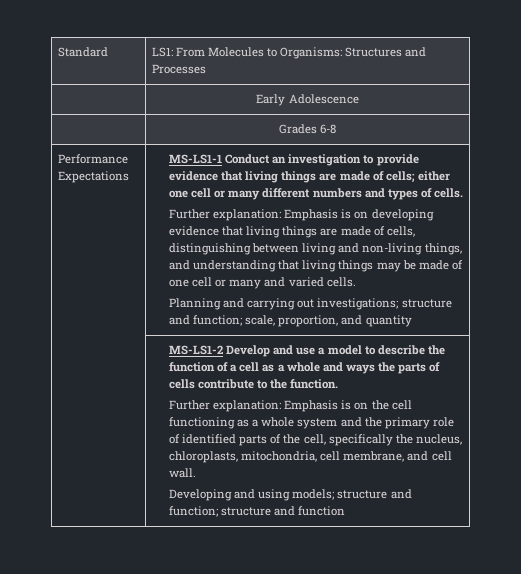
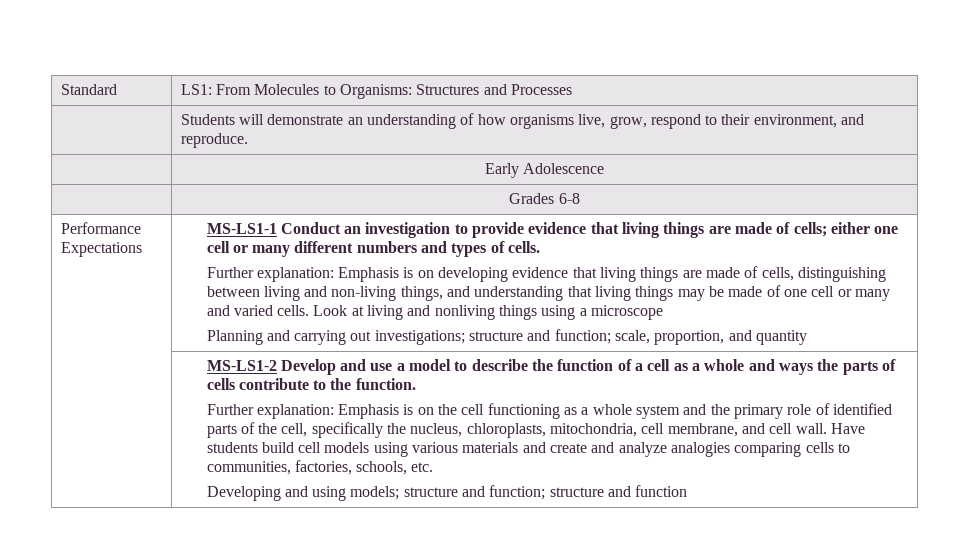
+ | Students will demonstrate an understanding of how organisms live, grow, respond to their environment, and reproduce.
+ Look at living and nonliving things using a microscope
+ Have students build cell models using various materials and create and analyze analogies comparing cells to communities, factories, schools, etc.

